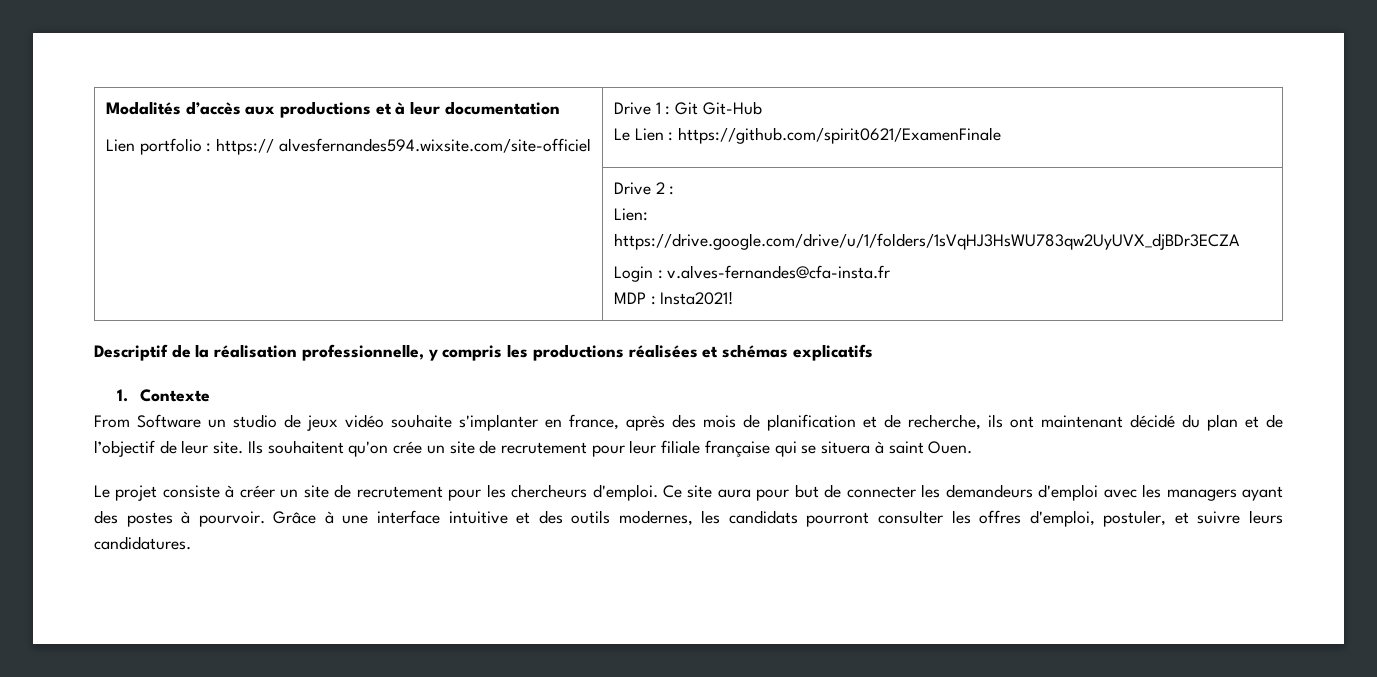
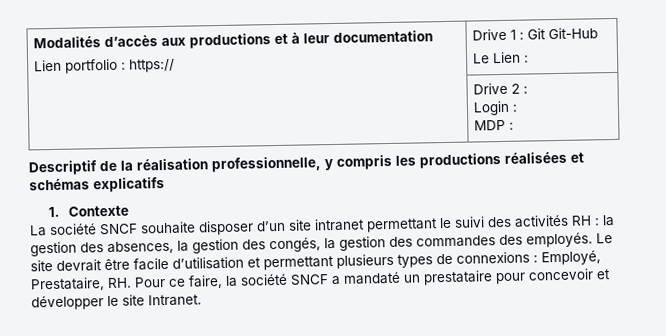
  Modalités d’accès aux productions et à leur documentation
- Lien portfolio : https:// alvesfernandes594.wixsite.com/site-officiel | Drive 1 : Git Git-Hub
- Le Lien : https://github.com/spirit0621/ExamenFinale
+ Lien portfolio : https:// | Drive 1 : Git Git-Hub
+ Le Lien :
  | Drive 2 :
- Lien: https://drive.google.com/drive/u/1/folders/1sVqHJ3HsWU783qw2UyUVX_djBDr3ECZA
- Login : v.alves-fernandes@cfa-insta.fr
- MDP : Insta2021!
+ Login :
+ MDP :
- From Software un studio de jeux vidéo souhaite s'implanter en france, après des mois de planification et de recherche, ils ont maintenant décidé du plan et de l’objectif de leur site. Ils souhaitent qu'on crée un site de recrutement pour leur filiale française qui se situera à saint Ouen.
- Le projet consiste à créer un site de recrutement pour les chercheurs d'emploi. Ce site aura pour but de connecter les demandeurs d'emploi avec les managers ayant des postes à pourvoir. Grâce à une interface intuitive et des outils modernes, les candidats pourront consulter les offres d'emploi, postuler, et suivre leurs candidatures.
+ La société SNCF souhaite disposer d’un site intranet permettant le suivi des activités RH : la gestion des absences, la gestion des congés, la gestion des commandes des employés. Le site devrait être facile d’utilisation et permettant plusieurs types de connexions : Employé, Prestataire, RH. Pour ce faire, la société SNCF a mandaté un prestataire pour concevoir et développer le site Intranet.

